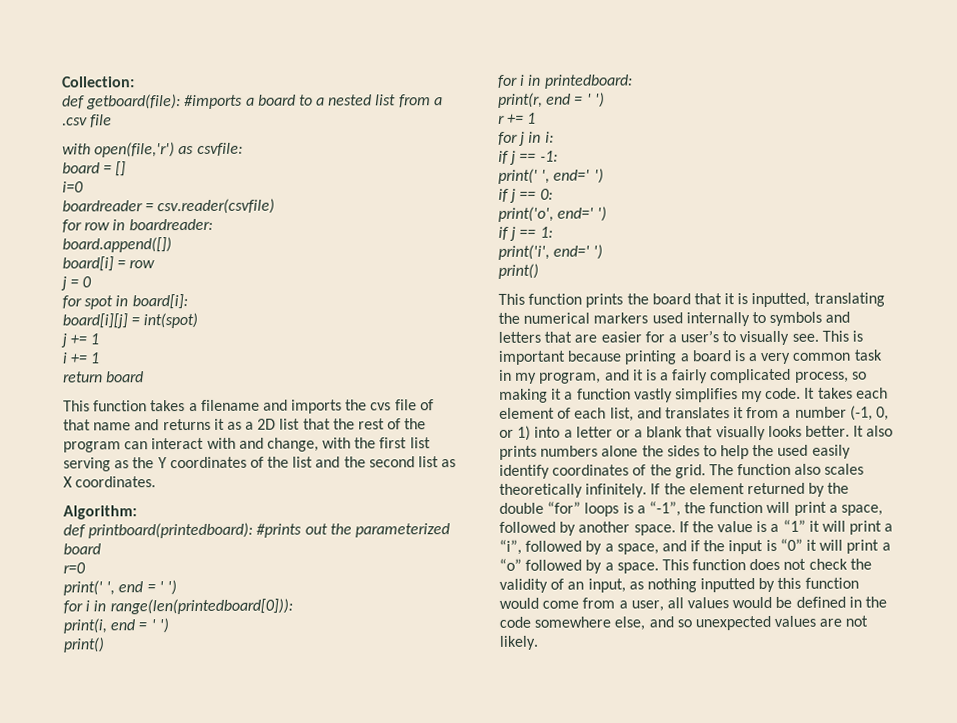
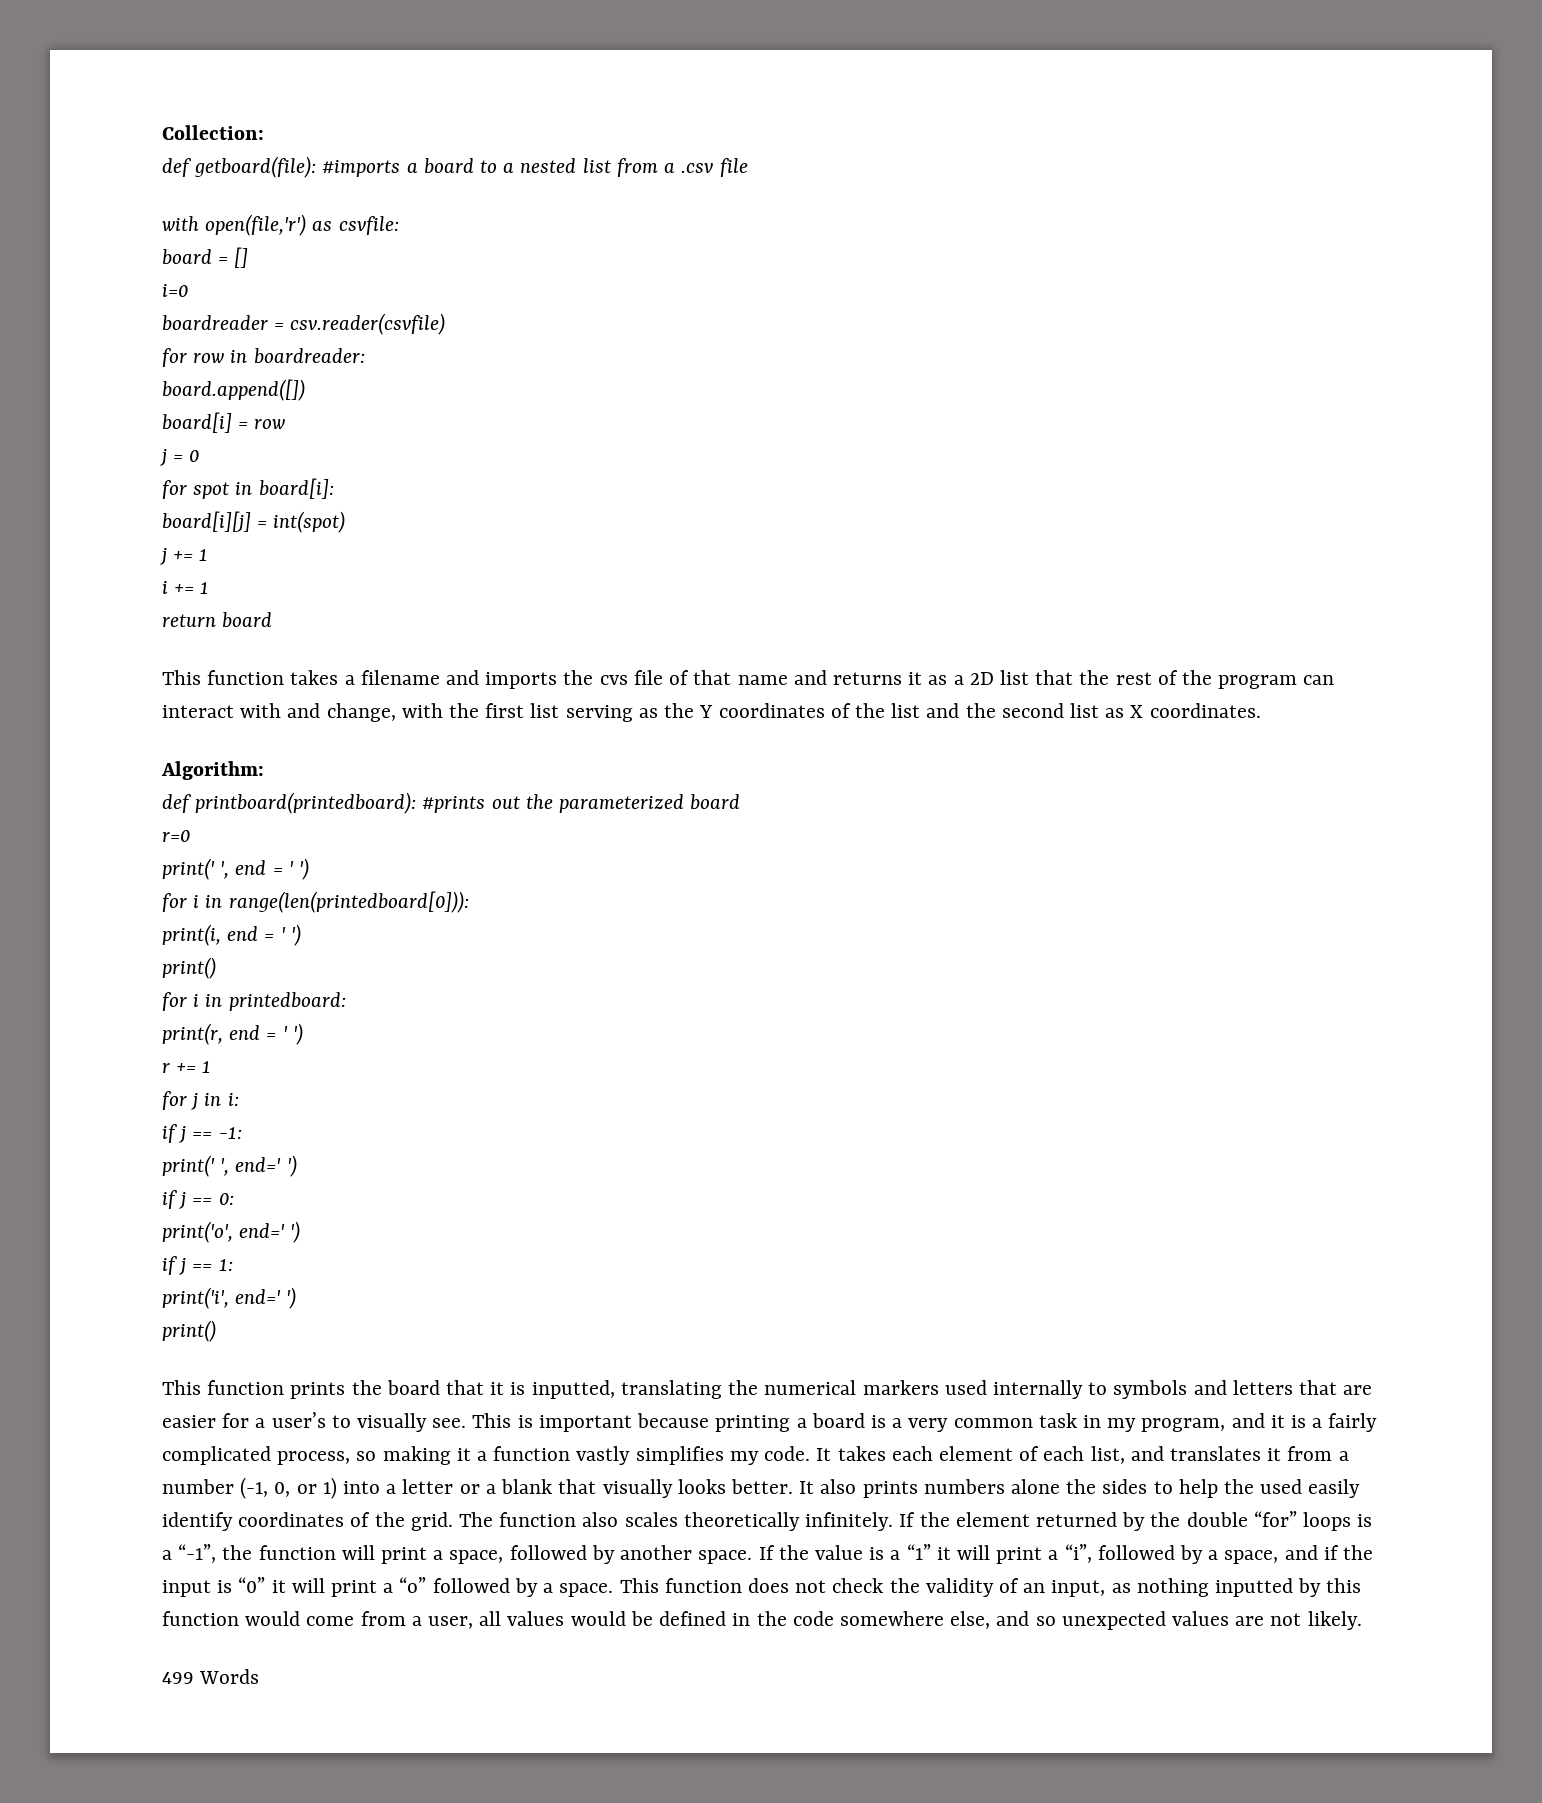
+ 499 Words

